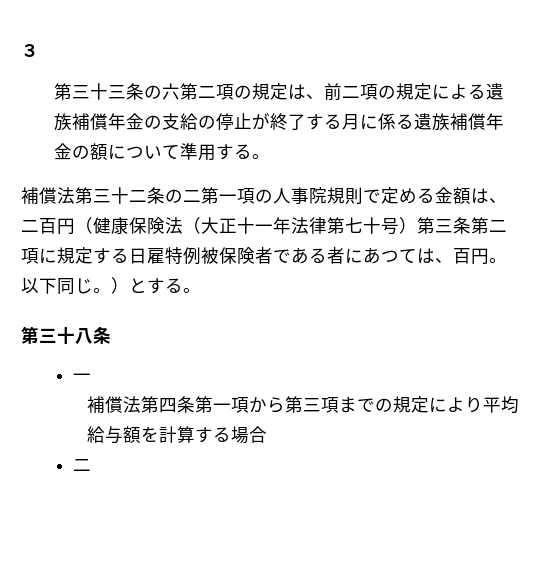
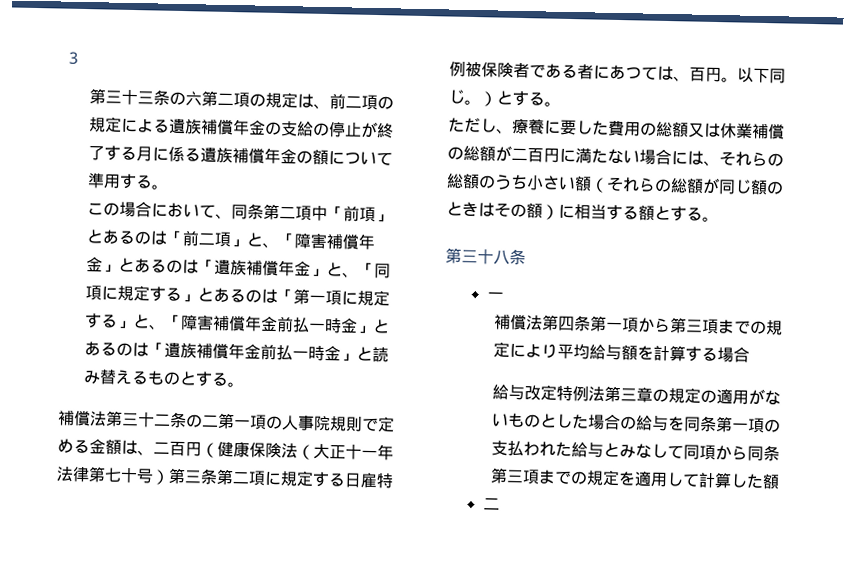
+ この場合において、同条第二項中「前項」とあるのは「前二項」と、「障害補償年金」とあるのは「遺族補償年金」と、「同項に規定する」とあるのは「第一項に規定する」と、「障害補償年金前払一時金」とあるのは「遺族補償年金前払一時金」と読み替えるものとする。
+ ただし、療養に要した費用の総額又は休業補償の総額が二百円に満たない場合には、それらの総額のうち小さい額（それらの総額が同じ額のときはその額）に相当する額とする。
+ 給与改定特例法第三章の規定の適用がないものとした場合の給与を同条第一項の支払われた給与とみなして同項から同条第三項までの規定を適用して計算した額

